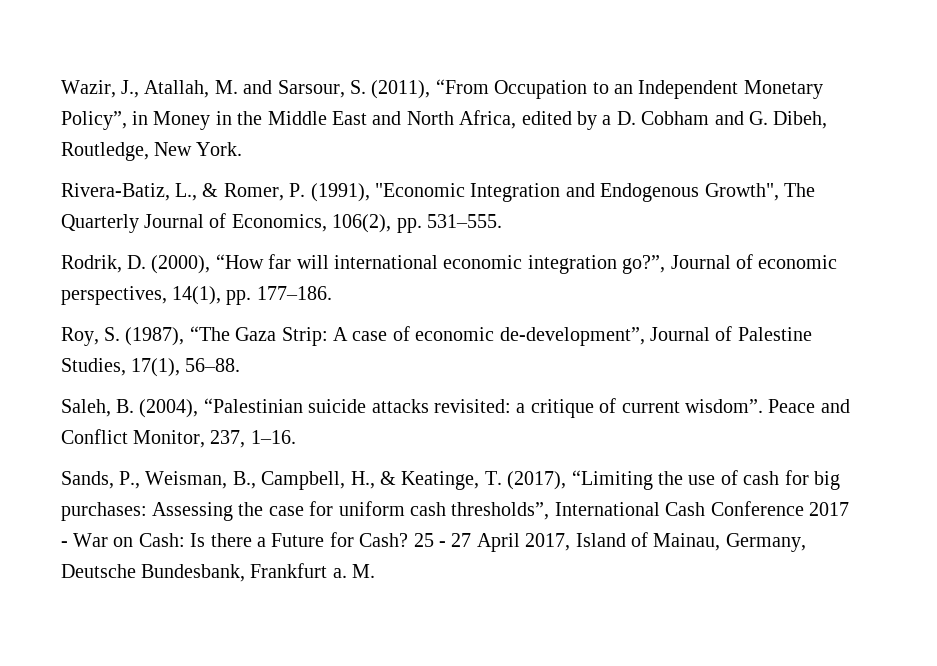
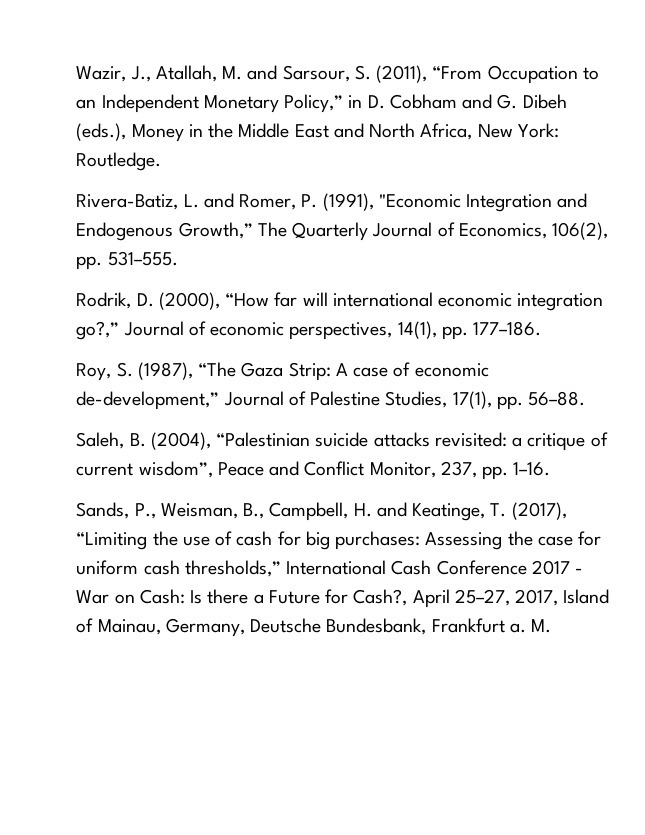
- Wazir, J., Atallah, M. and Sarsour, S. (2011), “From Occupation to an Independent Monetary Policy”, in Money in the Middle East and North Africa, edited by a D. Cobham and G. Dibeh, Routledge, New York.
+ Wazir, J., Atallah, M. and Sarsour, S. (2011), “From Occupation to an Independent Monetary Policy,” in D. Cobham and G. Dibeh (eds.), Money in the Middle East and North Africa, New York: Routledge.
- Rivera-Batiz, L., & Romer, P. (1991), "Economic Integration and Endogenous Growth", The Quarterly Journal of Economics, 106(2), pp. 531–555.
+ Rivera-Batiz, L. and Romer, P. (1991), "Economic Integration and Endogenous Growth,” The Quarterly Journal of Economics, 106(2), pp. 531–555.
- Rodrik, D. (2000), “How far will international economic integration go?”, Journal of economic perspectives, 14(1), pp. 177–186.
+ Rodrik, D. (2000), “How far will international economic integration go?,” Journal of economic perspectives, 14(1), pp. 177–186.
- Roy, S. (1987), “The Gaza Strip: A case of economic de-development”, Journal of Palestine Studies, 17(1), 56–88.
+ Roy, S. (1987), “The Gaza Strip: A case of economic de-development,” Journal of Palestine Studies, 17(1), pp. 56–88.
- Saleh, B. (2004), “Palestinian suicide attacks revisited: a critique of current wisdom”. Peace and Conflict Monitor, 237, 1–16.
+ Saleh, B. (2004), “Palestinian suicide attacks revisited: a critique of current wisdom”, Peace and Conflict Monitor, 237, pp. 1–16.
- Sands, P., Weisman, B., Campbell, H., & Keatinge, T. (2017), “Limiting the use of cash for big purchases: Assessing the case for uniform cash thresholds”, International Cash Conference 2017 - War on Cash: Is there a Future for Cash? 25 - 27 April 2017, Island of Mainau, Germany, Deutsche Bundesbank, Frankfurt a.
+ Sands, P., Weisman, B., Campbell, H. and Keatinge, T. (2017), “Limiting the use of cash for big purchases: Assessing the case for uniform cash thresholds,” International Cash Conference 2017 - War on Cash: Is there a Future for Cash?, April 25–27, 2017, Island of Mainau, Germany, Deutsche Bundesbank, Frankfurt a.

